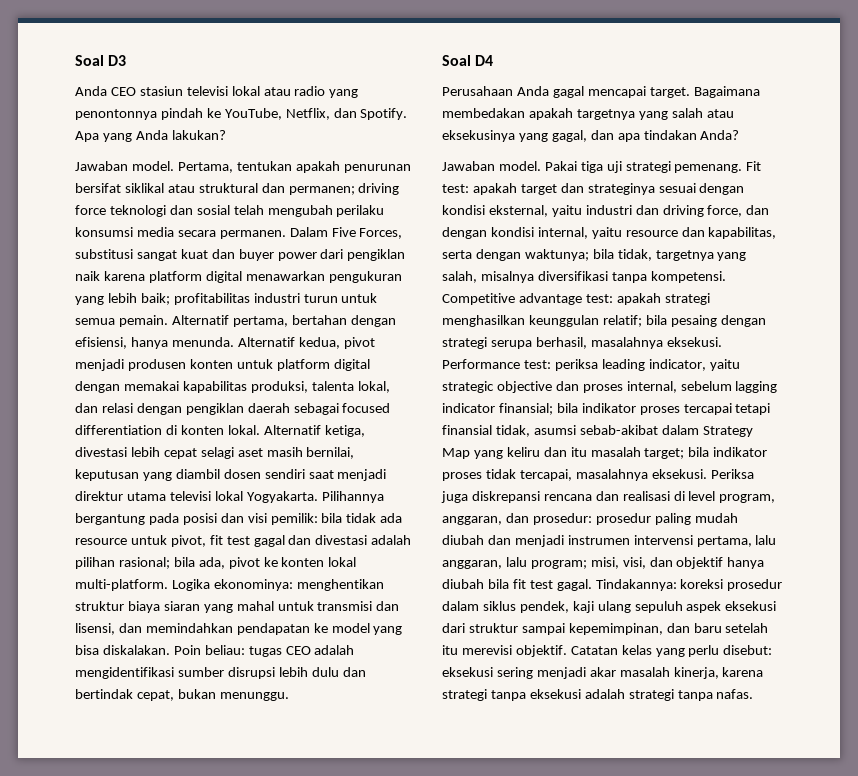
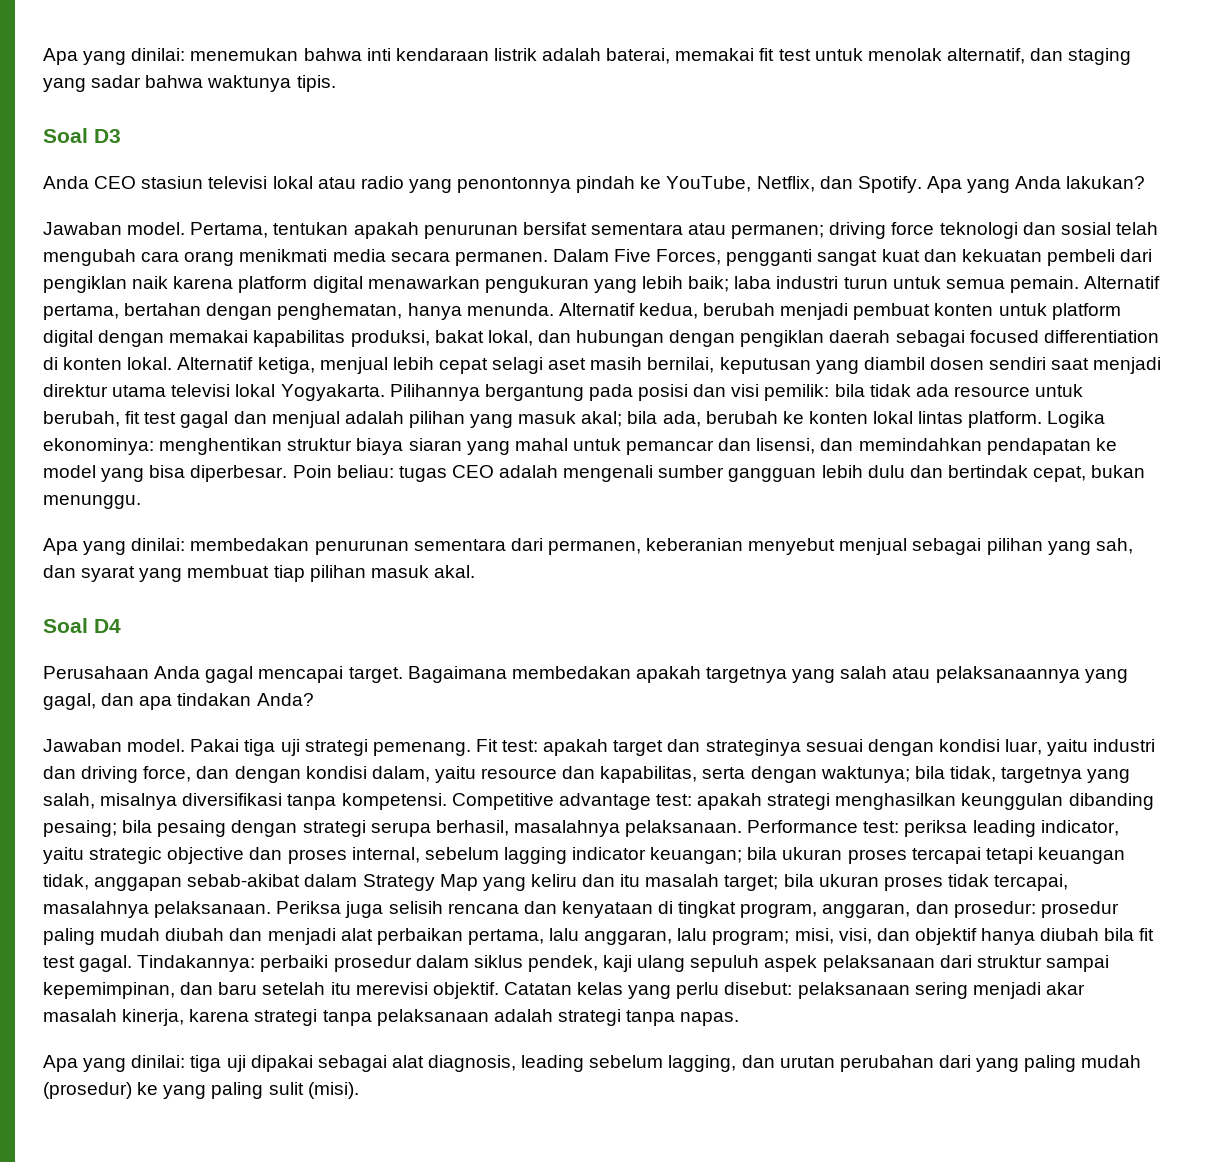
+ Apa yang dinilai: menemukan bahwa inti kendaraan listrik adalah baterai, memakai fit test untuk menolak alternatif, dan staging yang sadar bahwa waktunya tipis.
- Pertama, tentukan apakah penurunan bersifat siklikal atau struktural dan permanen; driving force teknologi dan sosial telah mengubah perilaku konsumsi media secara permanen.
+ Pertama, tentukan apakah penurunan bersifat sementara atau permanen; driving force teknologi dan sosial telah mengubah cara orang menikmati media secara permanen.
- Dalam Five Forces, substitusi sangat kuat dan buyer power dari pengiklan naik karena platform digital menawarkan pengukuran yang lebih baik; profitabilitas industri turun untuk semua pemain.
+ Dalam Five Forces, pengganti sangat kuat dan kekuatan pembeli dari pengiklan naik karena platform digital menawarkan pengukuran yang lebih baik; laba industri turun untuk semua pemain.
- Alternatif pertama, bertahan dengan efisiensi, hanya menunda.
+ Alternatif pertama, bertahan dengan penghematan, hanya menunda.
- Alternatif kedua, pivot menjadi produsen konten untuk platform digital dengan memakai kapabilitas produksi, talenta lokal, dan relasi dengan pengiklan daerah sebagai focused differentiation di konten lokal.
+ Alternatif kedua, berubah menjadi pembuat konten untuk platform digital dengan memakai kapabilitas produksi, bakat lokal, dan hubungan dengan pengiklan daerah sebagai focused differentiation di konten lokal.
- Alternatif ketiga, divestasi lebih cepat selagi aset masih bernilai, keputusan yang diambil dosen sendiri saat menjadi direktur utama televisi lokal Yogyakarta.
+ Alternatif ketiga, menjual lebih cepat selagi aset masih bernilai, keputusan yang diambil dosen sendiri saat menjadi direktur utama televisi lokal Yogyakarta.
- Pilihannya bergantung pada posisi dan visi pemilik: bila tidak ada resource untuk pivot, fit test gagal dan divestasi adalah pilihan rasional; bila ada, pivot ke konten lokal multi-platform.
+ Pilihannya bergantung pada posisi dan visi pemilik: bila tidak ada resource untuk berubah, fit test gagal dan menjual adalah pilihan yang masuk akal; bila ada, berubah ke konten lokal lintas platform.
- Logika ekonominya: menghentikan struktur biaya siaran yang mahal untuk transmisi dan lisensi, dan memindahkan pendapatan ke model yang bisa diskalakan.
+ Logika ekonominya: menghentikan struktur biaya siaran yang mahal untuk pemancar dan lisensi, dan memindahkan pendapatan ke model yang bisa diperbesar.
- Poin beliau: tugas CEO adalah mengidentifikasi sumber disrupsi lebih dulu dan bertindak cepat, bukan menunggu.
+ Poin beliau: tugas CEO adalah mengenali sumber gangguan lebih dulu dan bertindak cepat, bukan menunggu.
+ Apa yang dinilai: membedakan penurunan sementara dari permanen, keberanian menyebut menjual sebagai pilihan yang sah, dan syarat yang membuat tiap pilihan masuk akal.
- Bagaimana membedakan apakah targetnya yang salah atau eksekusinya yang gagal, dan apa tindakan Anda?
+ Bagaimana membedakan apakah targetnya yang salah atau pelaksanaannya yang gagal, dan apa tindakan Anda?
- Fit test: apakah target dan strateginya sesuai dengan kondisi eksternal, yaitu industri dan driving force, dan dengan kondisi internal, yaitu resource dan kapabilitas, serta dengan waktunya; bila tidak, targetnya yang salah, misalnya diversifikasi tanpa kompetensi.
+ Fit test: apakah target dan strateginya sesuai dengan kondisi luar, yaitu industri dan driving force, dan dengan kondisi dalam, yaitu resource dan kapabilitas, serta dengan waktunya; bila tidak, targetnya yang salah, misalnya diversifikasi tanpa kompetensi.
- Competitive advantage test: apakah strategi menghasilkan keunggulan relatif; bila pesaing dengan strategi serupa berhasil, masalahnya eksekusi.
+ Competitive advantage test: apakah strategi menghasilkan keunggulan dibanding pesaing; bila pesaing dengan strategi serupa berhasil, masalahnya pelaksanaan.
- Performance test: periksa leading indicator, yaitu strategic objective dan proses internal, sebelum lagging indicator finansial; bila indikator proses tercapai tetapi finansial tidak, asumsi sebab-akibat dalam Strategy Map yang keliru dan itu masalah target; bila indikator proses tidak tercapai, masalahnya eksekusi.
+ Performance test: periksa leading indicator, yaitu strategic objective dan proses internal, sebelum lagging indicator keuangan; bila ukuran proses tercapai tetapi keuangan tidak, anggapan sebab-akibat dalam Strategy Map yang keliru dan itu masalah target; bila ukuran proses tidak tercapai, masalahnya pelaksanaan.
- Periksa juga diskrepansi rencana dan realisasi di level program, anggaran, dan prosedur: prosedur paling mudah diubah dan menjadi instrumen intervensi pertama, lalu anggaran, lalu program; misi, visi, dan objektif hanya diubah bila fit test gagal.
+ Periksa juga selisih rencana dan kenyataan di tingkat program, anggaran, dan prosedur: prosedur paling mudah diubah dan menjadi alat perbaikan pertama, lalu anggaran, lalu program; misi, visi, dan objektif hanya diubah bila fit test gagal.
- Tindakannya: koreksi prosedur dalam siklus pendek, kaji ulang sepuluh aspek eksekusi dari struktur sampai kepemimpinan, dan baru setelah itu merevisi objektif.
+ Tindakannya: perbaiki prosedur dalam siklus pendek, kaji ulang sepuluh aspek pelaksanaan dari struktur sampai kepemimpinan, dan baru setelah itu merevisi objektif.
- Catatan kelas yang perlu disebut: eksekusi sering menjadi akar masalah kinerja, karena strategi tanpa eksekusi adalah strategi tanpa nafas.
+ Catatan kelas yang perlu disebut: pelaksanaan sering menjadi akar masalah kinerja, karena strategi tanpa pelaksanaan adalah strategi tanpa napas.
+ Apa yang dinilai: tiga uji dipakai sebagai alat diagnosis, leading sebelum lagging, dan urutan perubahan dari yang paling mudah (prosedur) ke yang paling sulit (misi).

